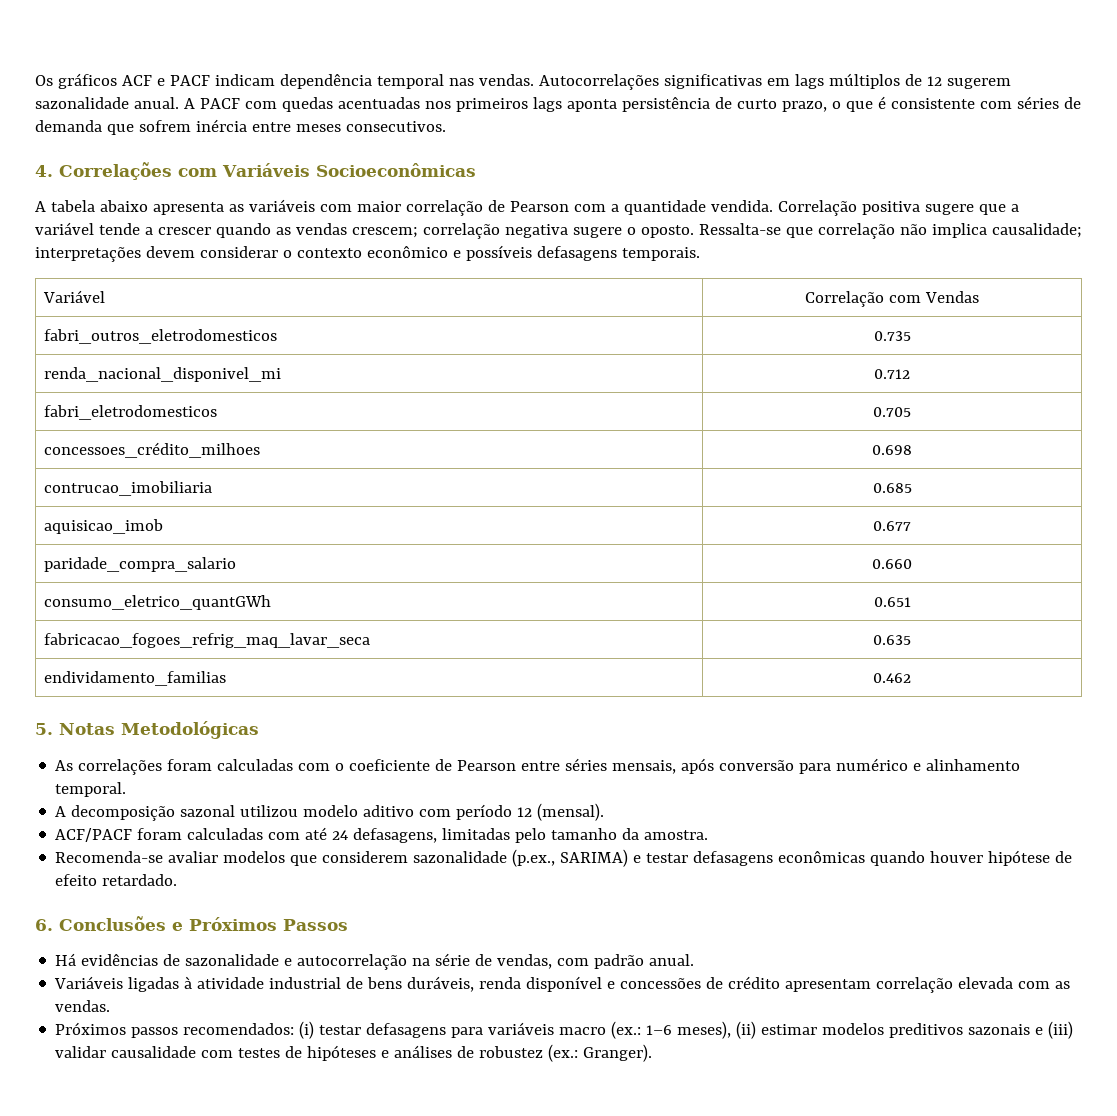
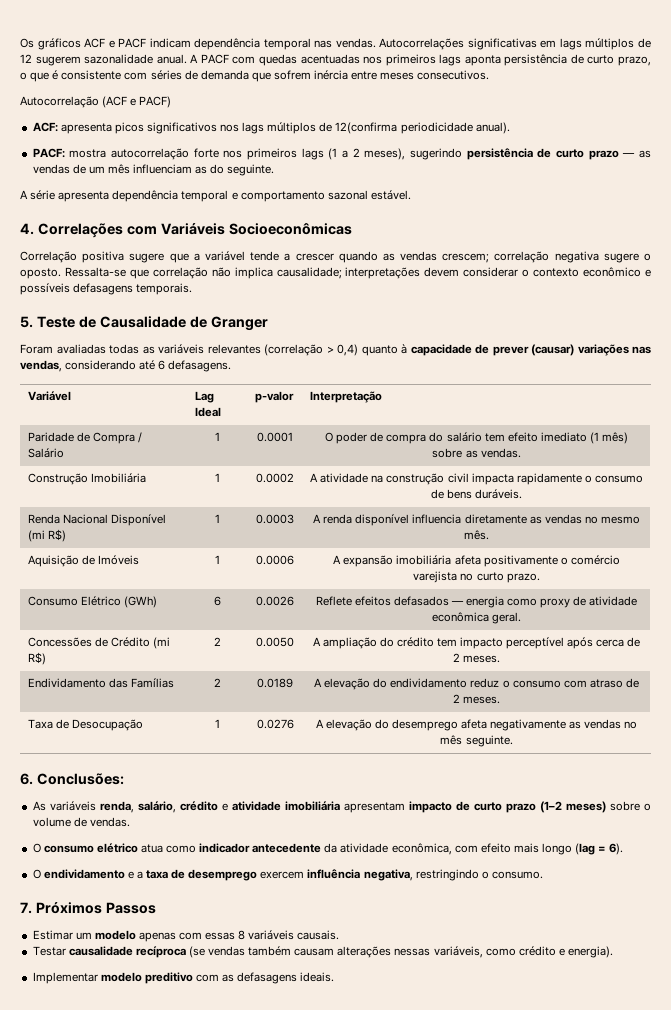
+ Autocorrelação (ACF e PACF)
+ ACF: apresenta picos significativos nos lags múltiplos de 12(confirma periodicidade anual).
+ PACF: mostra autocorrelação forte nos primeiros lags (1 a 2 meses), sugerindo persistência de curto prazo — as vendas de um mês influenciam as do seguinte.
+ A série apresenta dependência temporal e comportamento sazonal estável.
- A tabela abaixo apresenta as variáveis com maior correlação de Pearson com a quantidade vendida.
- Variável | Correlação com Vendas
- fabri_outros_eletrodomesticos | 0.735
- renda_nacional_disponivel_mi | 0.712
- fabri_eletrodomesticos | 0.705
- concessoes_crédito_milhoes | 0.698
- contrucao_imobiliaria | 0.685
- aquisicao_imob | 0.677
- paridade_compra_salario | 0.660
- consumo_eletrico_quantGWh | 0.651
- fabricacao_fogoes_refrig_maq_lavar_seca | 0.635
- endividamento_familias | 0.462
- 5. Notas Metodológicas
- As correlações foram calculadas com o coeficiente de Pearson entre séries mensais, após conversão para numérico e alinhamento temporal.
- A decomposição sazonal utilizou modelo aditivo com período 12 (mensal).
- ACF/PACF foram calculadas com até 24 defasagens, limitadas pelo tamanho da amostra.
- Recomenda-se avaliar modelos que considerem sazonalidade (p.ex., SARIMA) e testar defasagens econômicas quando houver hipótese de efeito retardado.
- 6. Conclusões e Próximos Passos
- Há evidências de sazonalidade e autocorrelação na série de vendas, com padrão anual.
- Variáveis ligadas à atividade industrial de bens duráveis, renda disponível e concessões de crédito apresentam correlação elevada com as vendas.
- Próximos passos recomendados: (i) testar defasagens para variáveis macro (ex.: 1–6 meses), (ii) estimar modelos preditivos sazonais e (iii) validar causalidade com testes de hipóteses e análises de robustez (ex.: Granger).
+ 5. Teste de Causalidade de Granger
+ Foram avaliadas todas as variáveis relevantes (correlação > 0,4) quanto à capacidade de prever (causar) variações nas vendas, considerando até 6 defasagens.
+ Variável | Lag Ideal | p-valor | Interpretação
+ Paridade de Compra / Salário | 1 | 0.0001 | O poder de compra do salário tem efeito imediato (1 mês) sobre as vendas.
+ Construção Imobiliária | 1 | 0.0002 | A atividade na construção civil impacta rapidamente o consumo de bens duráveis.
+ Renda Nacional Disponível (mi R$) | 1 | 0.0003 | A renda disponível influencia diretamente as vendas no mesmo mês.
+ Aquisição de Imóveis | 1 | 0.0006 | A expansão imobiliária afeta positivamente o comércio varejista no curto prazo.
+ Consumo Elétrico (GWh) | 6 | 0.0026 | Reflete efeitos defasados — energia como proxy de atividade econômica geral.
+ Concessões de Crédito (mi R$) | 2 | 0.0050 | A ampliação do crédito tem impacto perceptível após cerca de 2 meses.
+ Endividamento das Famílias | 2 | 0.0189 | A elevação do endividamento reduz o consumo com atraso de 2 meses.
+ Taxa de Desocupação | 1 | 0.0276 | A elevação do desemprego afeta negativamente as vendas no mês seguinte.
+ 6. Conclusões:
+ As variáveis renda, salário, crédito e atividade imobiliária apresentam impacto de curto prazo (1–2 meses) sobre o volume de vendas.
+ O consumo elétrico atua como indicador antecedente da atividade econômica, com efeito mais longo (lag = 6).
+ O endividamento e a taxa de desemprego exercem influência negativa, restringindo o consumo.
+ 7. Próximos Passos
+ Estimar um modelo apenas com essas 8 variáveis causais.
+ Testar causalidade recíproca (se vendas também causam alterações nessas variáveis, como crédito e energia).
+ Implementar modelo preditivo com as defasagens ideais.

